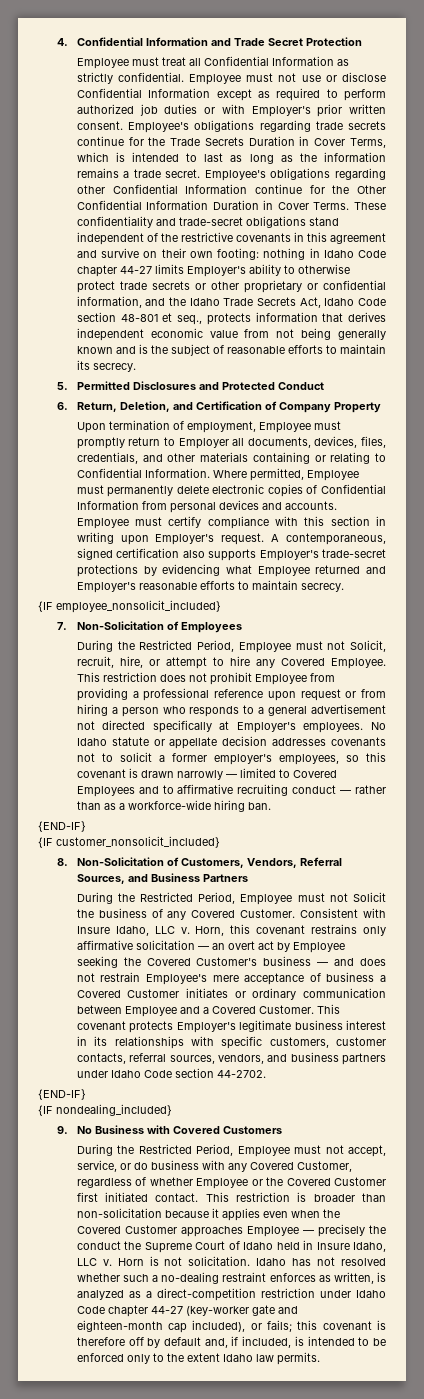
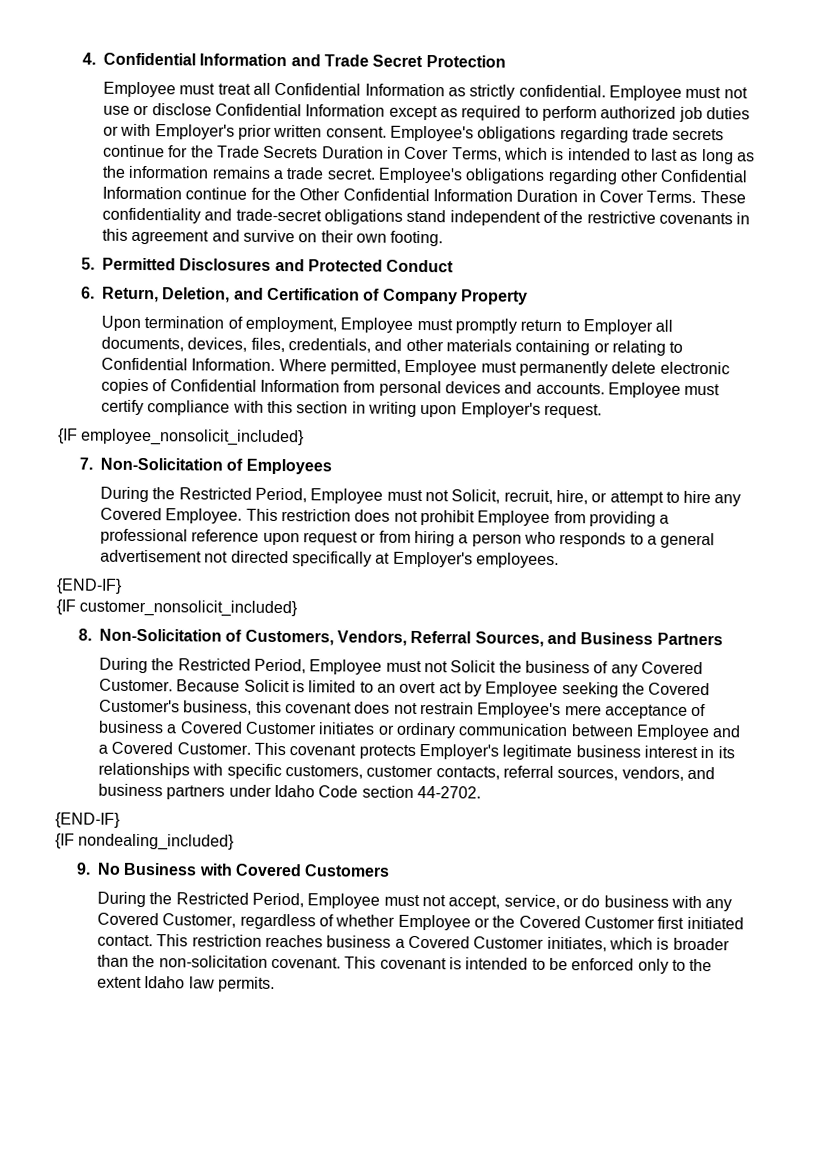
- These confidentiality and trade-secret obligations stand independent of the restrictive covenants in this agreement and survive on their own footing: nothing in Idaho Code chapter 44-27 limits Employer's ability to otherwise protect trade secrets or other proprietary or confidential information, and the Idaho Trade Secrets Act, Idaho Code section 48-801 et seq., protects information that derives independent economic value from not being generally known and is the subject of reasonable efforts to maintain its secrecy.
+ These confidentiality and trade-secret obligations stand independent of the restrictive covenants in this agreement and survive on their own footing.
- A contemporaneous, signed certification also supports Employer's trade-secret protections by evidencing what Employee returned and Employer's reasonable efforts to maintain secrecy.
- No Idaho statute or appellate decision addresses covenants not to solicit a former employer's employees, so this covenant is drawn narrowly — limited to Covered Employees and to affirmative recruiting conduct — rather than as a workforce-wide hiring ban.
- Consistent with Insure Idaho, LLC v. Horn, this covenant restrains only affirmative solicitation — an overt act by Employee seeking the Covered Customer's business — and does not restrain Employee's mere acceptance of business a Covered Customer initiates or ordinary communication between Employee and a Covered Customer.
+ Because Solicit is limited to an overt act by Employee seeking the Covered Customer's business, this covenant does not restrain Employee's mere acceptance of business a Covered Customer initiates or ordinary communication between Employee and a Covered Customer.
- This restriction is broader than non-solicitation because it applies even when the Covered Customer approaches Employee — precisely the conduct the Supreme Court of Idaho held in Insure Idaho, LLC v. Horn is not solicitation. Idaho has not resolved whether such a no-dealing restraint enforces as written, is analyzed as a direct-competition restriction under Idaho Code chapter 44-27 (key-worker gate and eighteen-month cap included), or fails; this covenant is therefore off by default and, if included, is intended to be enforced only to the extent Idaho law permits.
+ This restriction reaches business a Covered Customer initiates, which is broader than the non-solicitation covenant. This covenant is intended to be enforced only to the extent Idaho law permits.

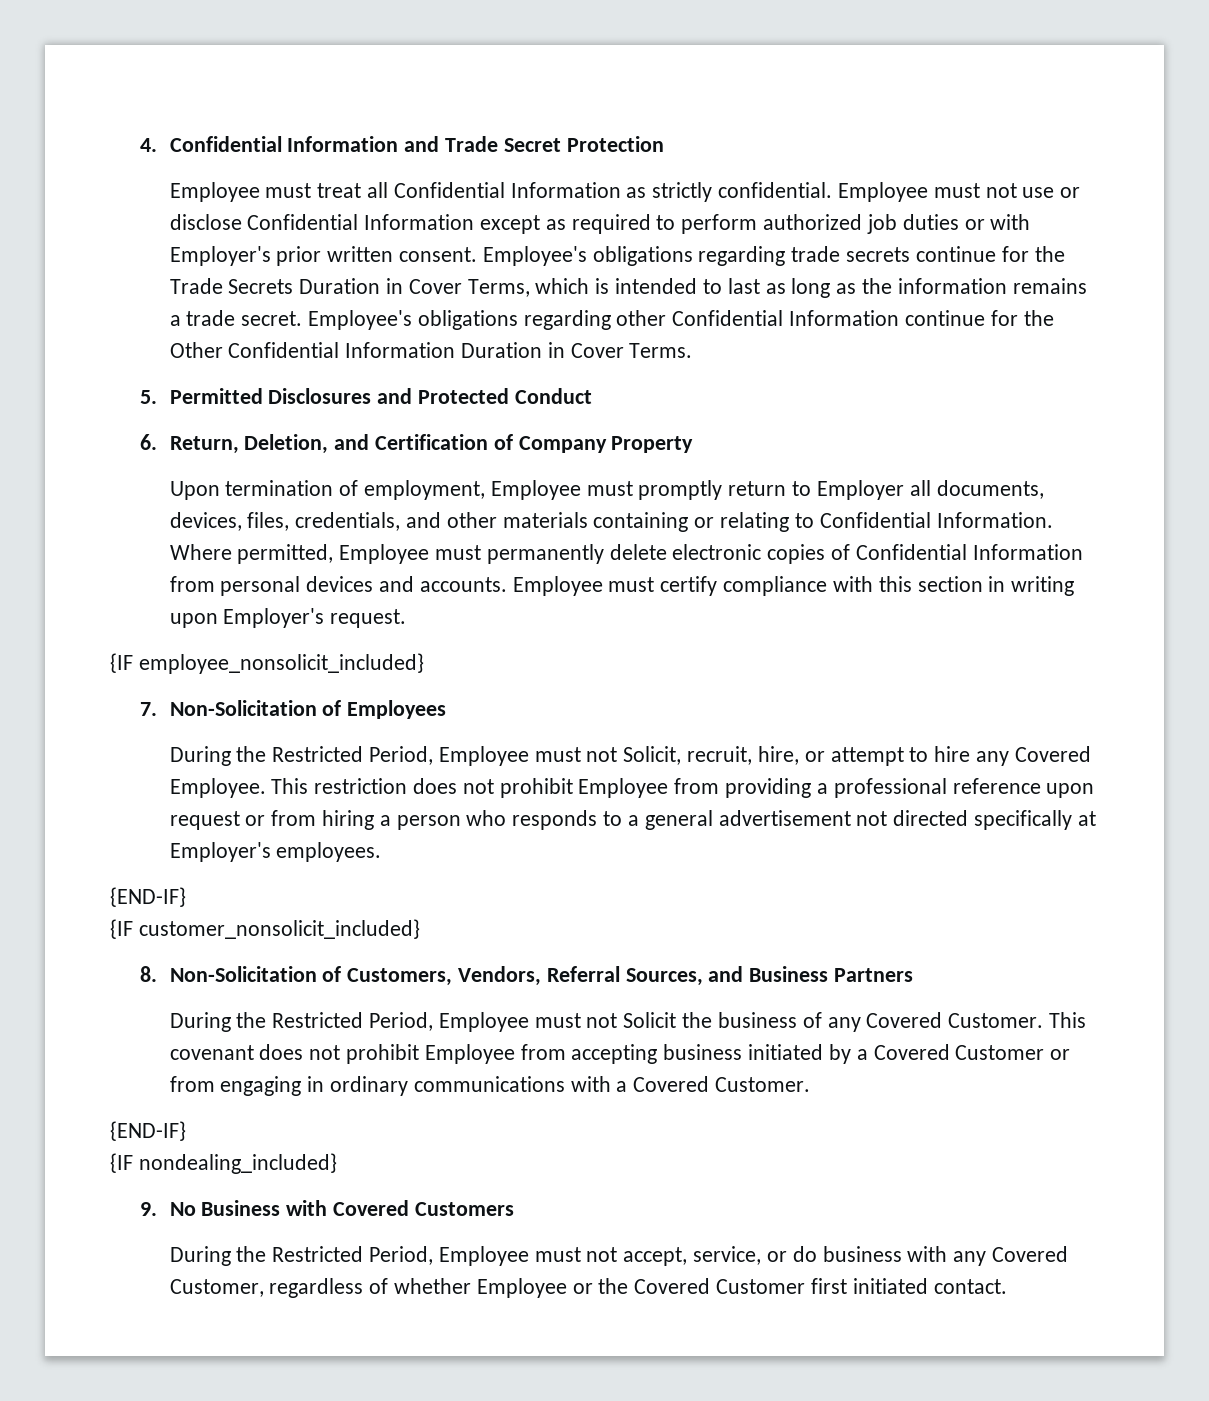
- These confidentiality and trade-secret obligations stand independent of the restrictive covenants in this agreement and survive on their own footing.
- Because Solicit is limited to an overt act by Employee seeking the Covered Customer's business, this covenant does not restrain Employee's mere acceptance of business a Covered Customer initiates or ordinary communication between Employee and a Covered Customer. This covenant protects Employer's legitimate business interest in its relationships with specific customers, customer contacts, referral sources, vendors, and business partners under Idaho Code section 44-2702.
+ This covenant does not prohibit Employee from accepting business initiated by a Covered Customer or from engaging in ordinary communications with a Covered Customer.
- This restriction reaches business a Covered Customer initiates, which is broader than the non-solicitation covenant. This covenant is intended to be enforced only to the extent Idaho law permits.

